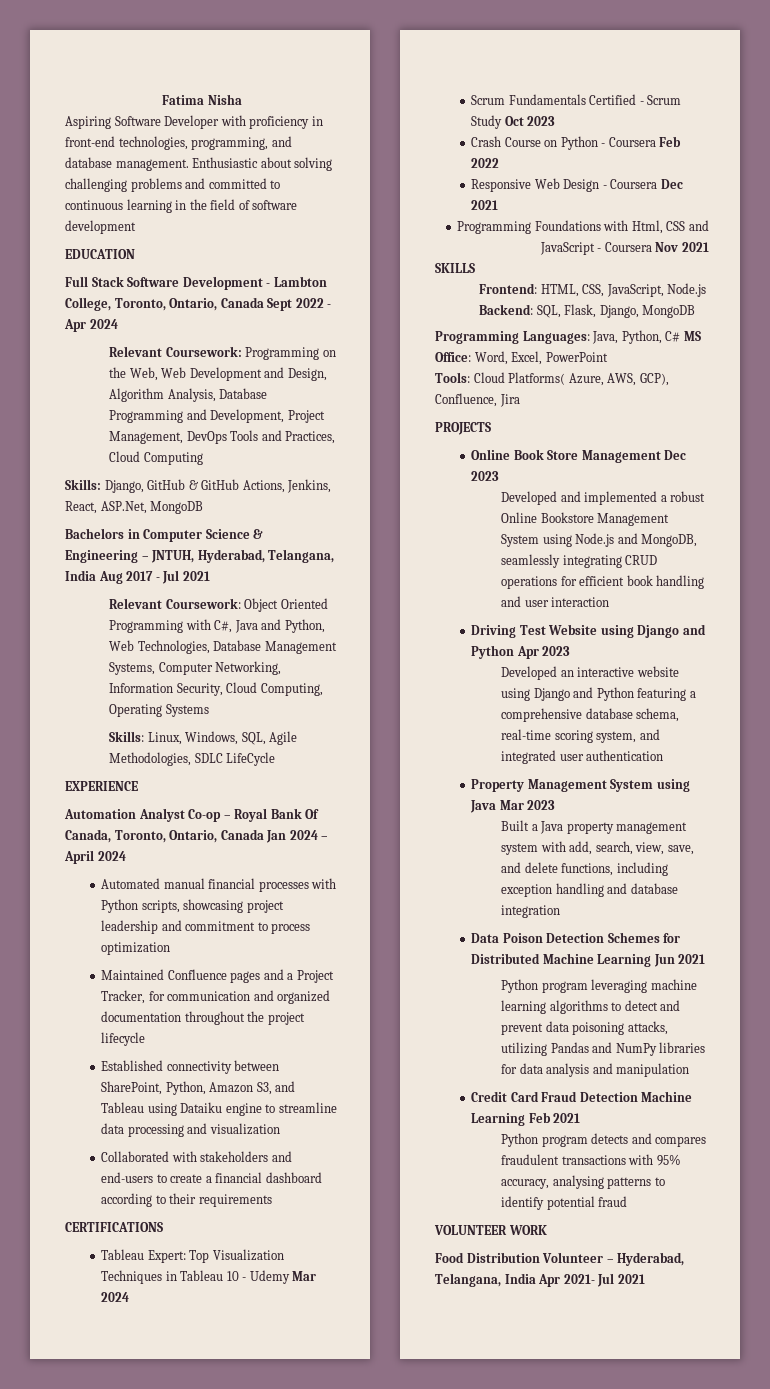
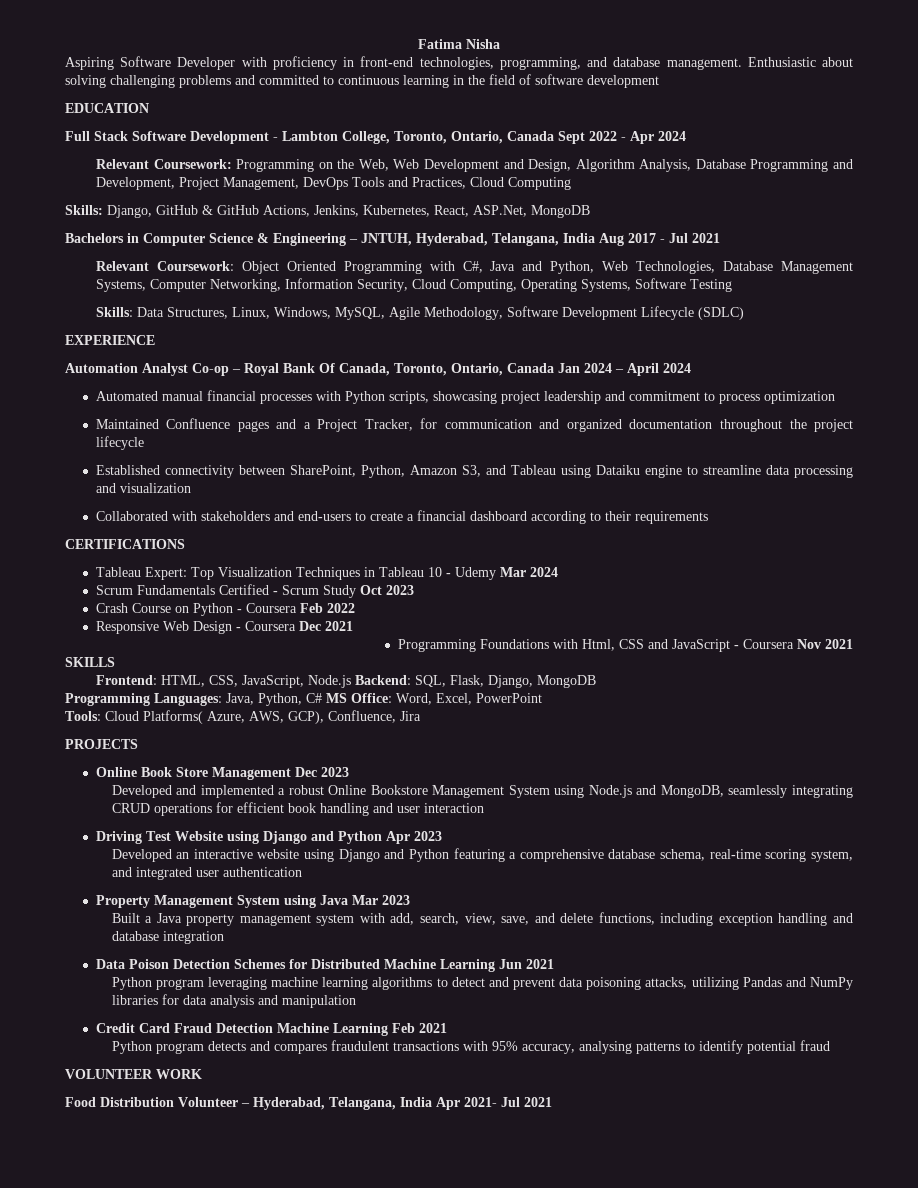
- Skills: Django, GitHub & GitHub Actions, Jenkins, React, ASP.Net, MongoDB
+ Skills: Django, GitHub & GitHub Actions, Jenkins, Kubernetes, React, ASP.Net, MongoDB
- Relevant Coursework: Object Oriented Programming with C#, Java and Python, Web Technologies, Database Management Systems, Computer Networking, Information Security, Cloud Computing, Operating Systems
- Skills: Linux, Windows, SQL, Agile Methodologies, SDLC LifeCycle
+ Relevant Coursework: Object Oriented Programming with C#, Java and Python, Web Technologies, Database Management Systems, Computer Networking, Information Security, Cloud Computing, Operating Systems, Software Testing
+ Skills: Data Structures, Linux, Windows, MySQL, Agile Methodology, Software Development Lifecycle (SDLC)

